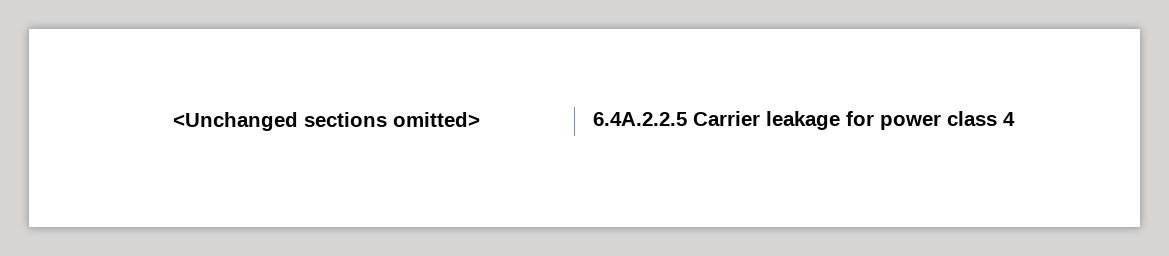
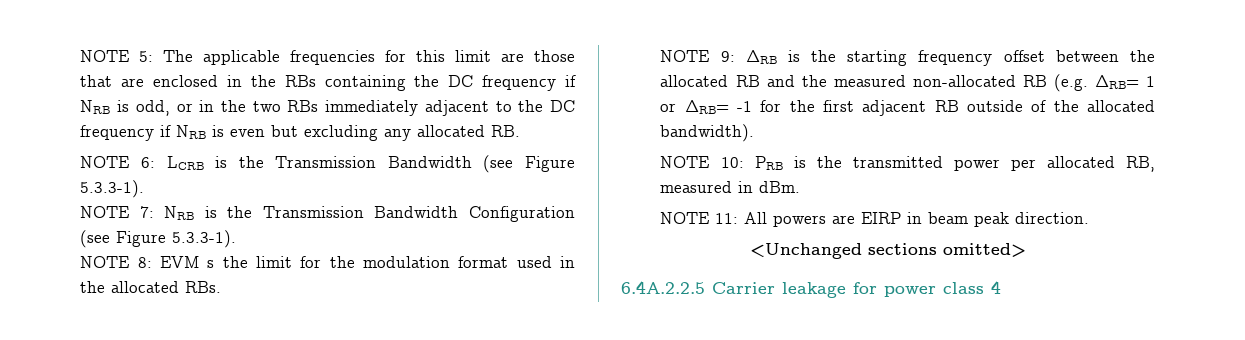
+ NOTE 5: The applicable frequencies for this limit are those that are enclosed in the RBs containing the DC frequency if NRB is odd, or in the two RBs immediately adjacent to the DC frequency if NRB is even but excluding any allocated RB.
+ NOTE 6: LCRB is the Transmission Bandwidth (see Figure 5.3.3-1).
+ NOTE 7: NRB is the Transmission Bandwidth Configuration (see Figure 5.3.3-1).
+ NOTE 8: EVM s the limit for the modulation format used in the allocated RBs.
+ NOTE 9: ΔRB is the starting frequency offset between the allocated RB and the measured non-allocated RB (e.g. ΔRB= 1 or ΔRB= -1 for the first adjacent RB outside of the allocated bandwidth).
+ NOTE 10: PRB is the transmitted power per allocated RB, measured in dBm.
+ NOTE 11: All powers are EIRP in beam peak direction.

